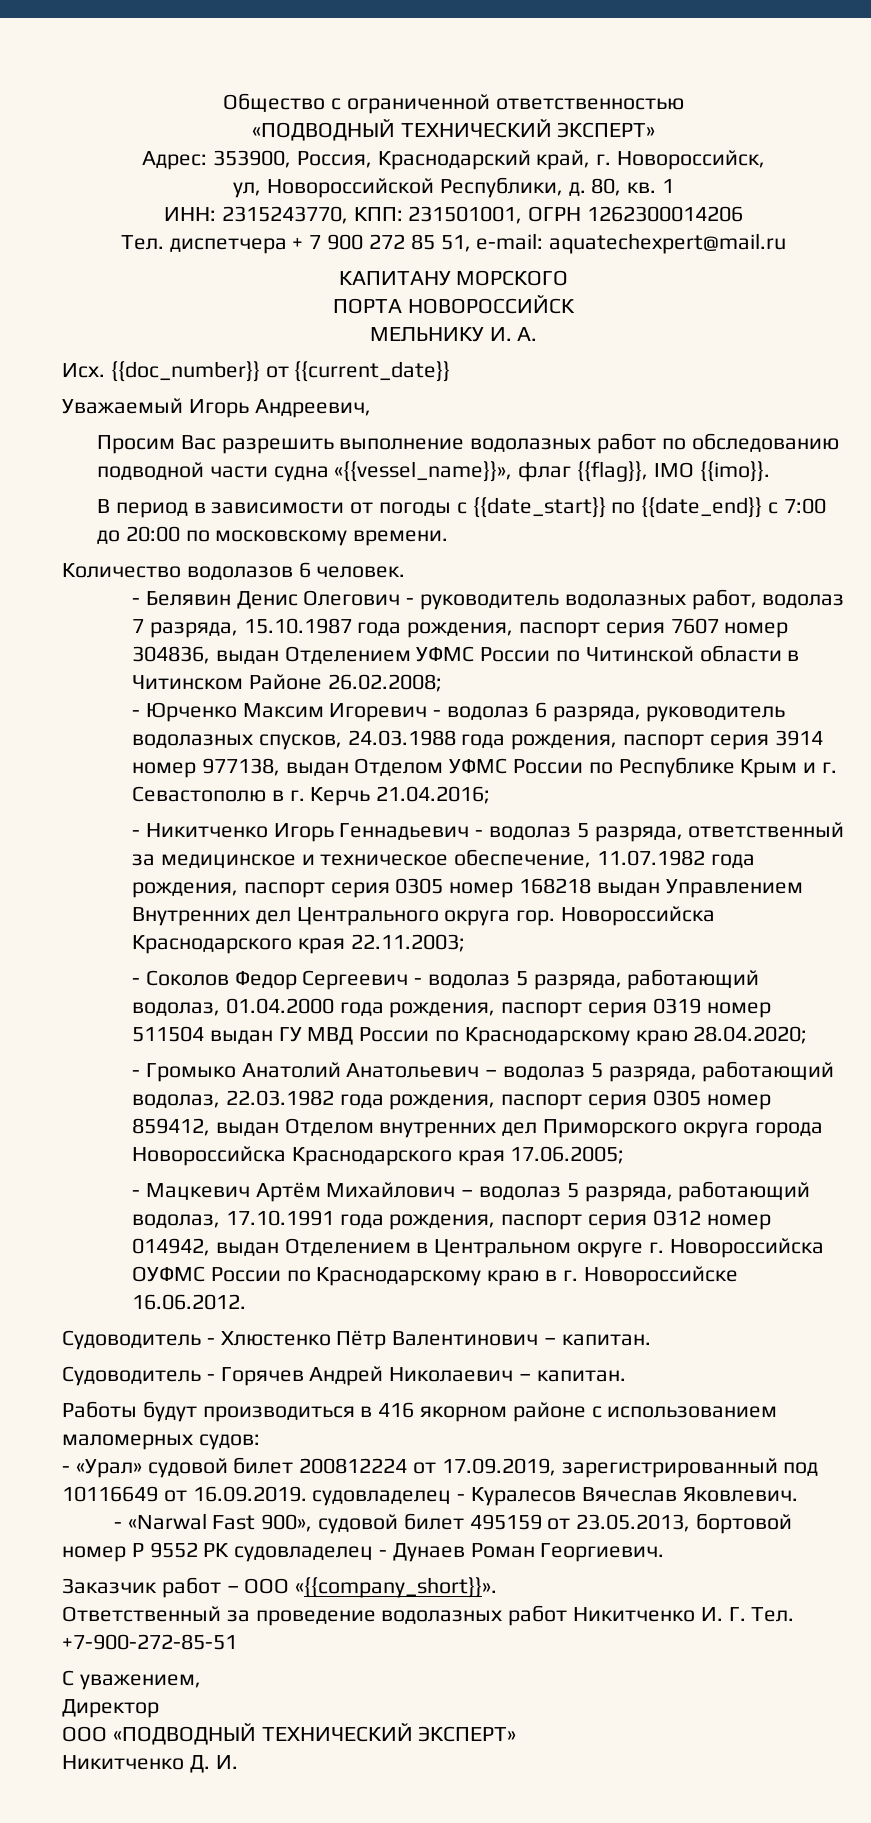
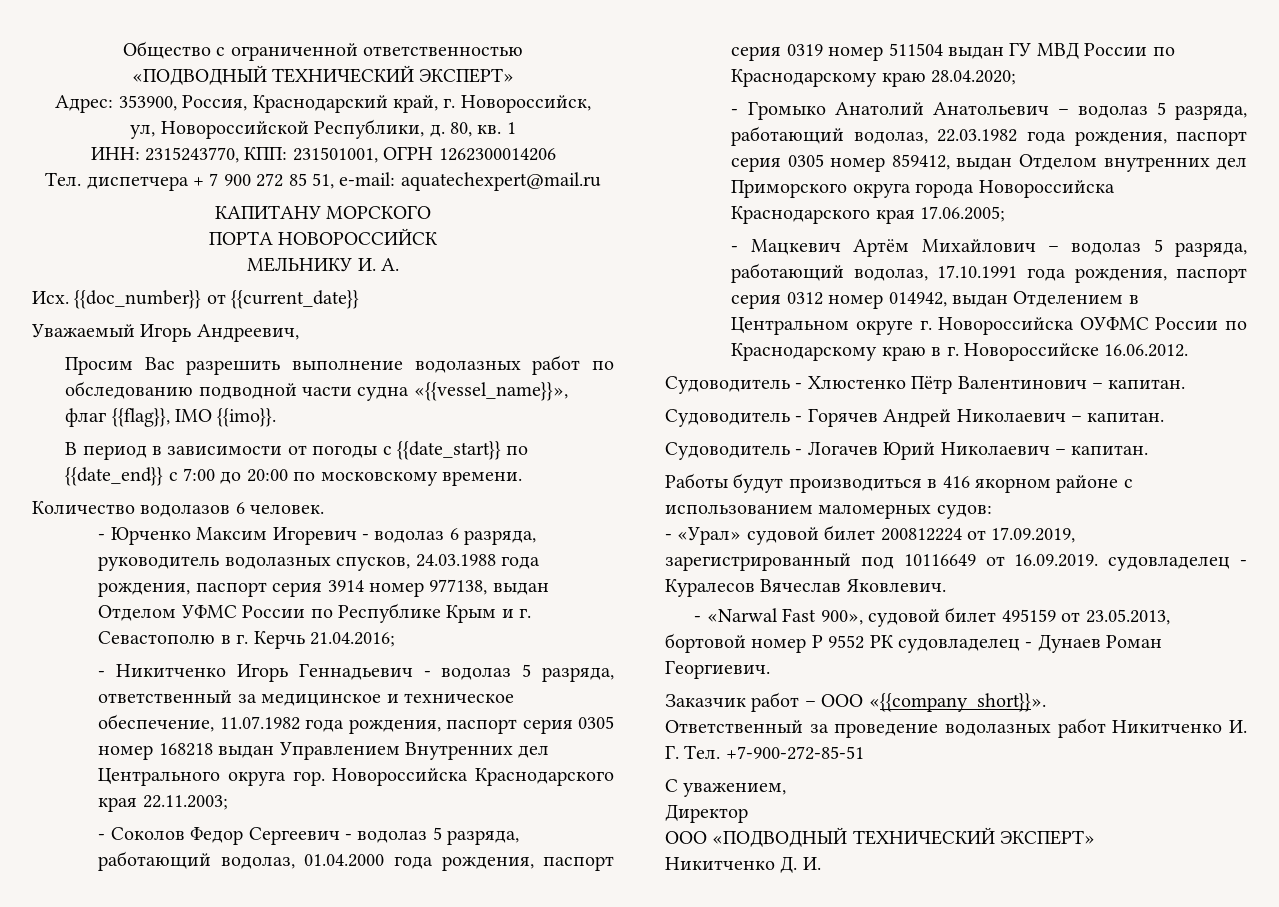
- - Белявин Денис Олегович - руководитель водолазных работ, водолаз 7 разряда, 15.10.1987 года рождения, паспорт серия 7607 номер 304836, выдан Отделением УФМС России по Читинской области в Читинском Районе 26.02.2008;
+ Судоводитель - Логачев Юрий Николаевич – капитан.

